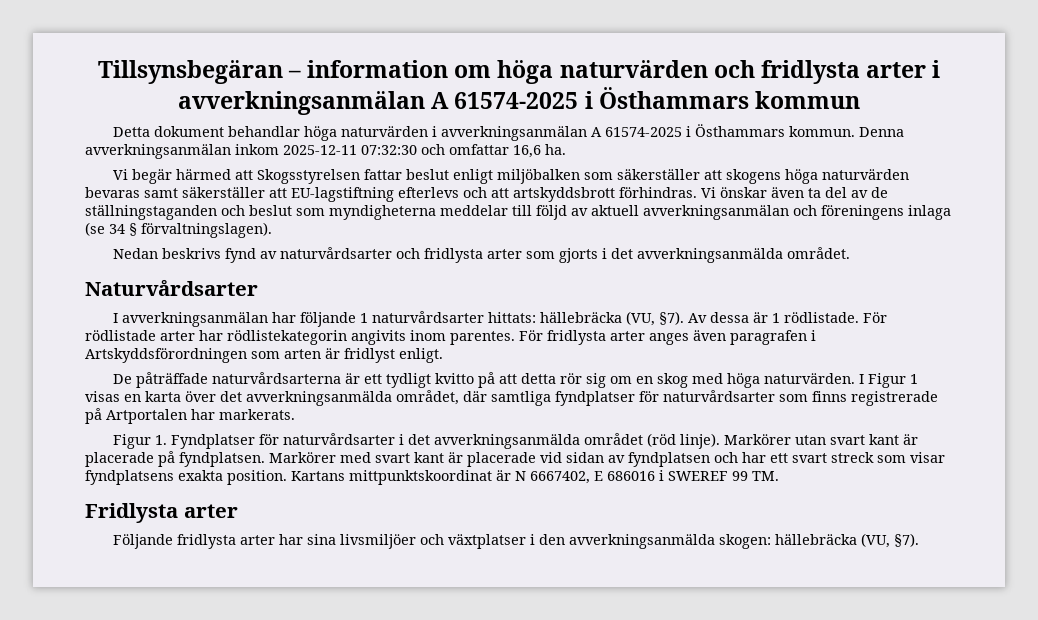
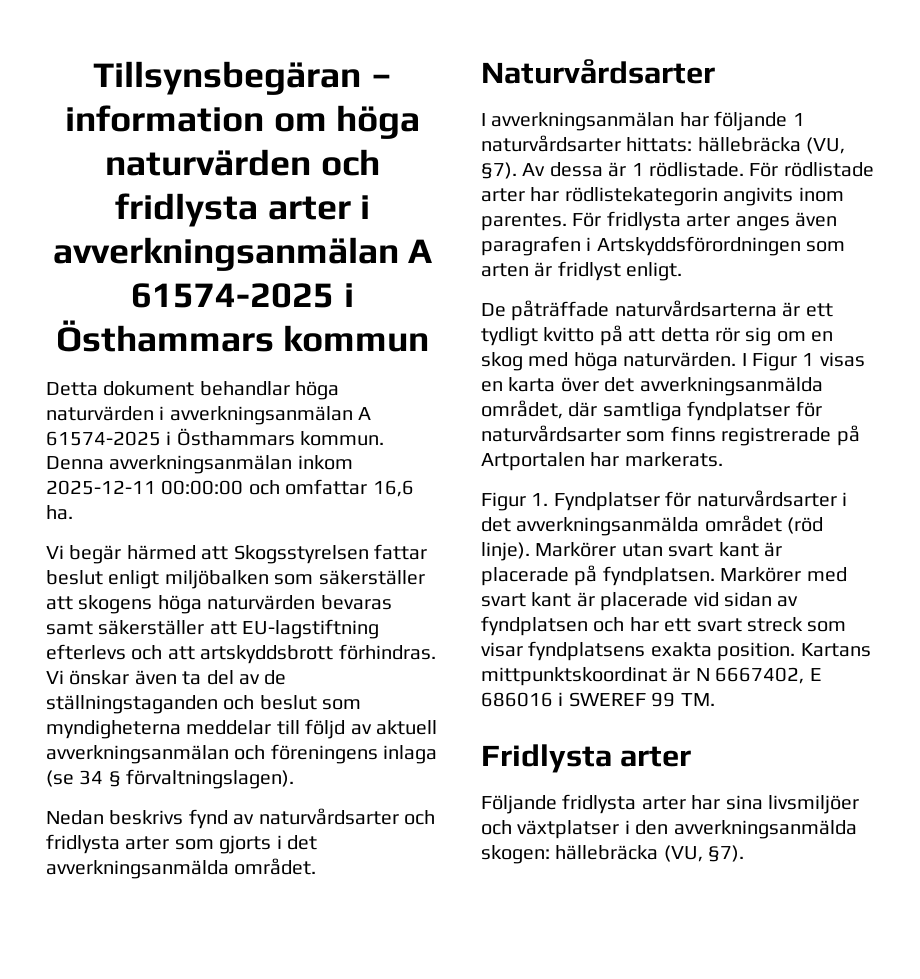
- Denna avverkningsanmälan inkom 2025-12-11 07:32:30 och omfattar 16,6 ha.
+ Denna avverkningsanmälan inkom 2025-12-11 00:00:00 och omfattar 16,6 ha.

